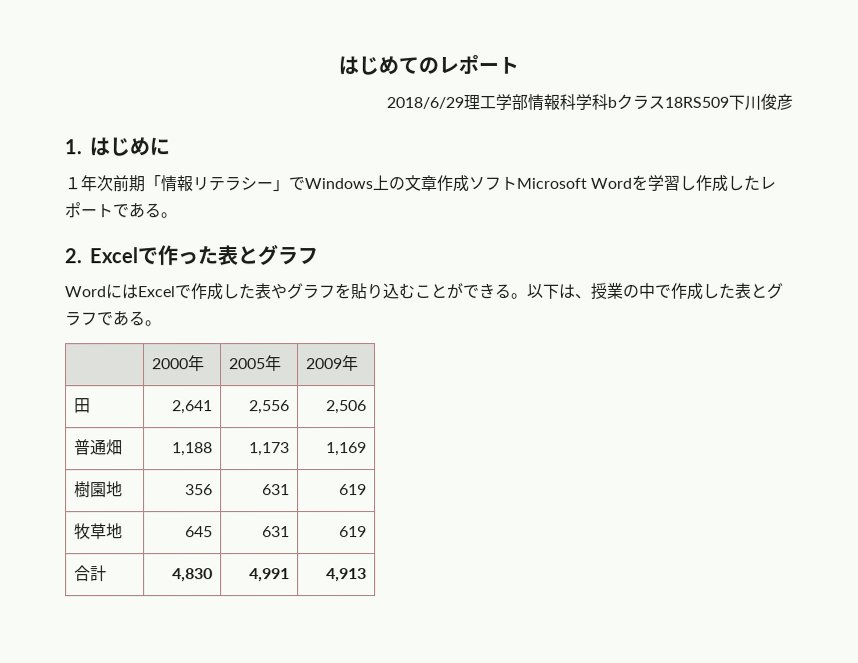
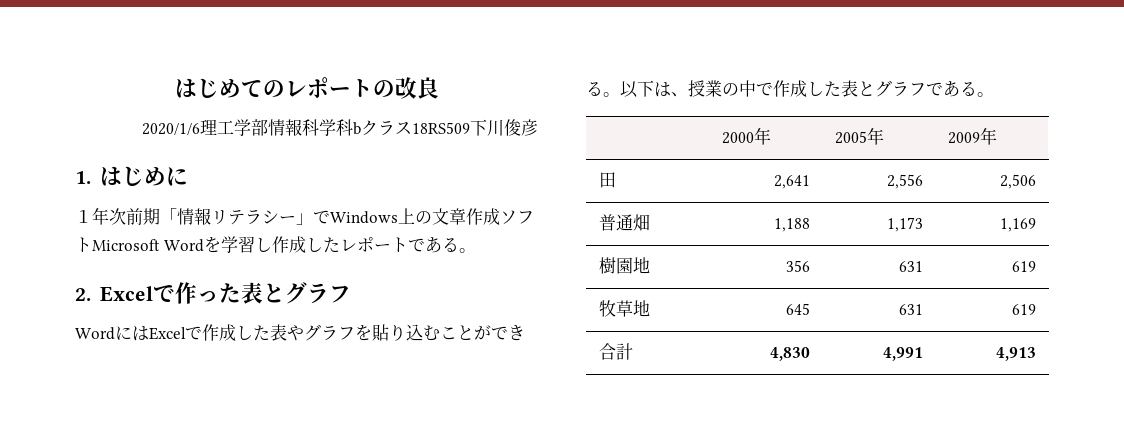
- はじめてのレポート
- 2018/6/29理工学部情報科学科bクラス18RS509下川俊彦
+ はじめてのレポートの改良
+ 2020/1/6理工学部情報科学科bクラス18RS509下川俊彦

